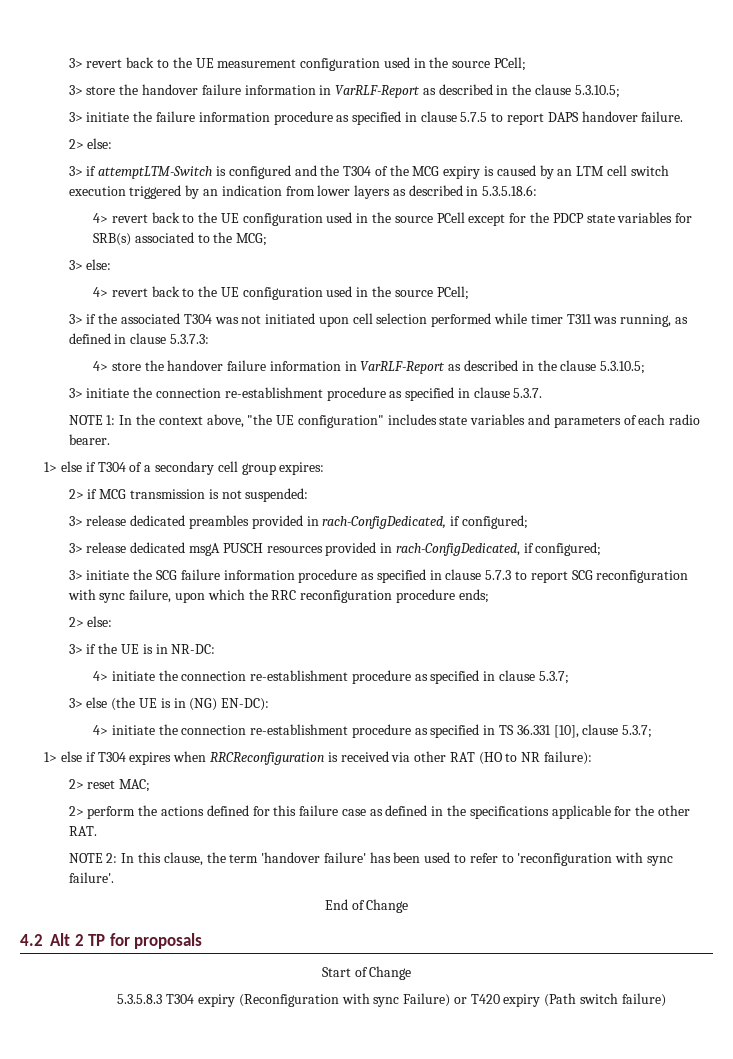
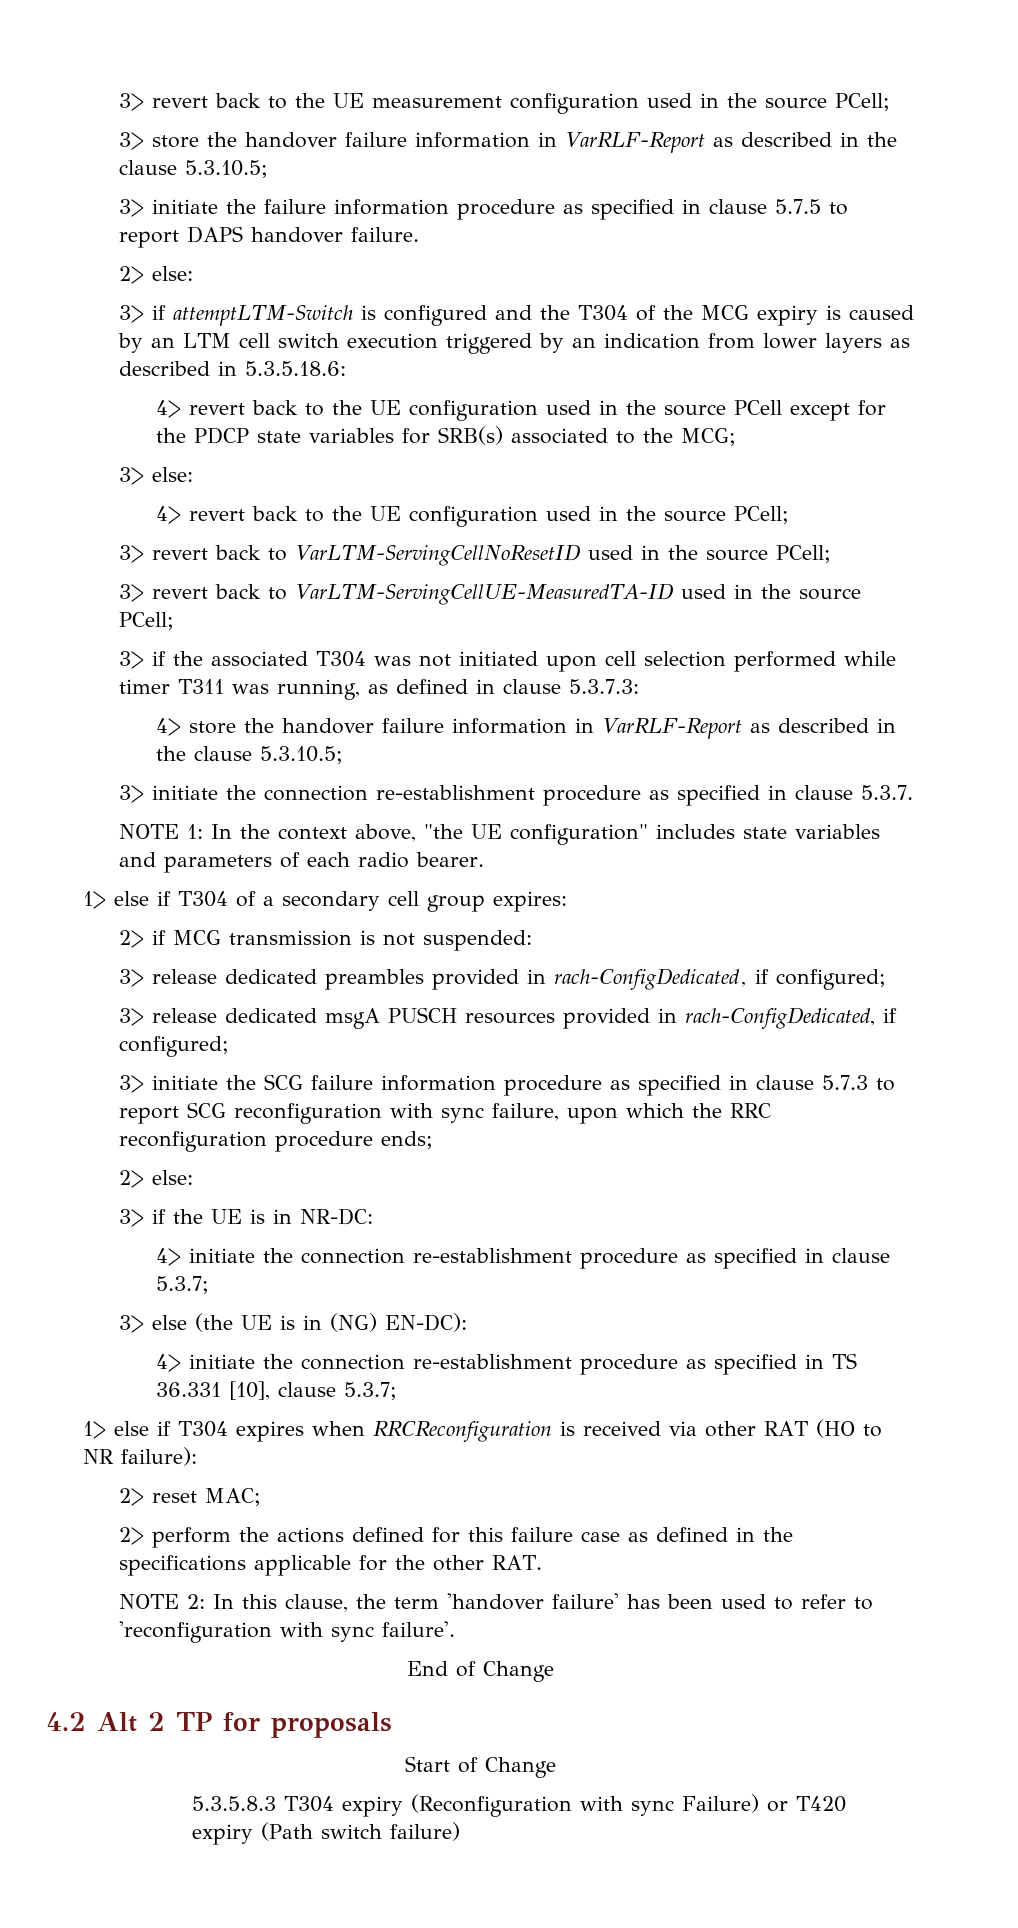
+ 3> revert back to VarLTM-ServingCellNoResetID used in the source PCell;
+ 3> revert back to VarLTM-ServingCellUE-MeasuredTA-ID used in the source PCell;

